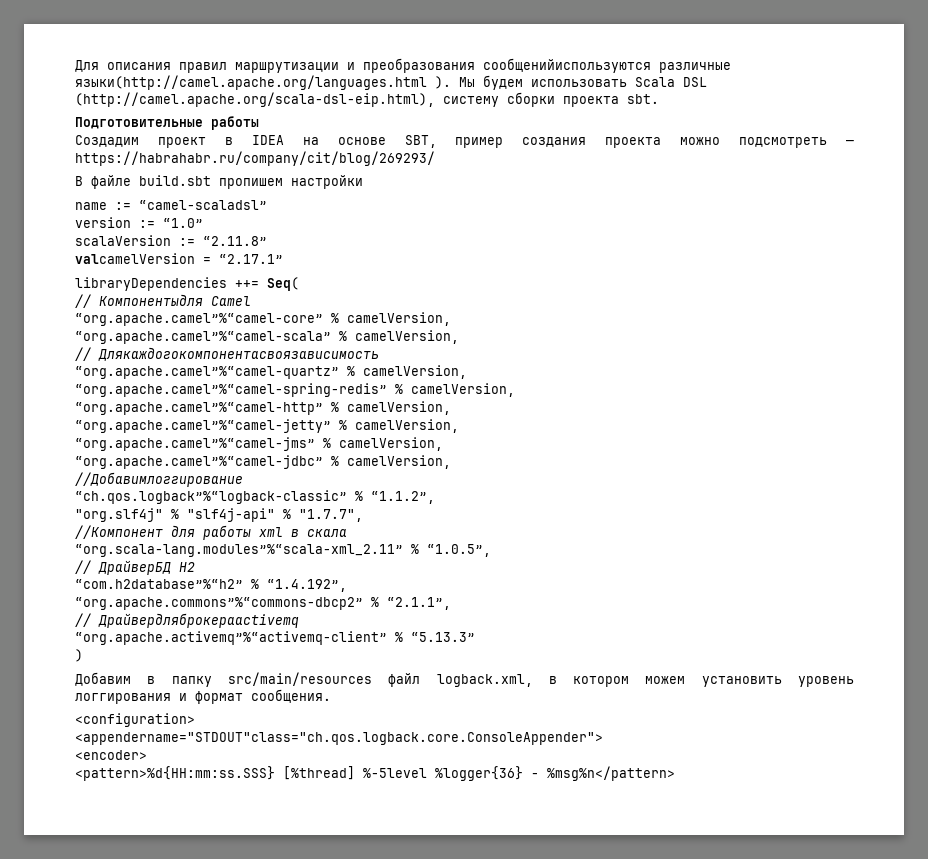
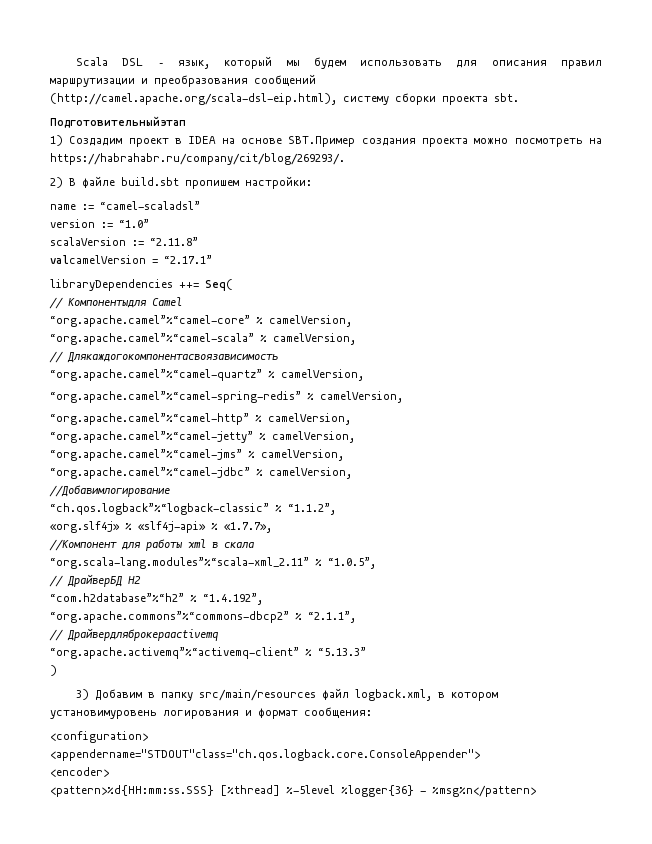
- Для описания правил маршрутизации и преобразования сообщенийиспользуются различные языки(http://camel.apache.org/languages.html ). Мы будем использовать Scala DSL (http://camel.apache.org/scala-dsl-eip.html), систему сборки проекта sbt.
+ Scala DSL – язык, который мы будем использовать для описания правил маршрутизации и преобразования сообщений (http://camel.apache.org/scala-dsl-eip.html), систему сборки проекта sbt.
- Подготовительные работы
- Создадим проект в IDEA на основе SBT, пример создания проекта можно подсмотреть — https://habrahabr.ru/company/cit/blog/269293/
- В файле build.sbt пропишем настройки
+ Подготовительныйэтап
+ 1) Создадим проект в IDEA на основе SBT.Пример создания проекта можно посмотреть на https://habrahabr.ru/company/cit/blog/269293/.
+ 2) В файле build.sbt пропишем настройки:
- //Добавимлоггирование
+ //Добавимлогирование
- "org.slf4j" % "slf4j-api" % "1.7.7",
+ «org.slf4j» % «slf4j-api» % «1.7.7»,
- Добавим в папку src/main/resources файл logback.xml, в котором можем установить уровень логгирования и формат сообщения.
+ 3) Добавим в папку src/main/resources файл logback.xml, в котором установимуровень логирования и формат сообщения:

